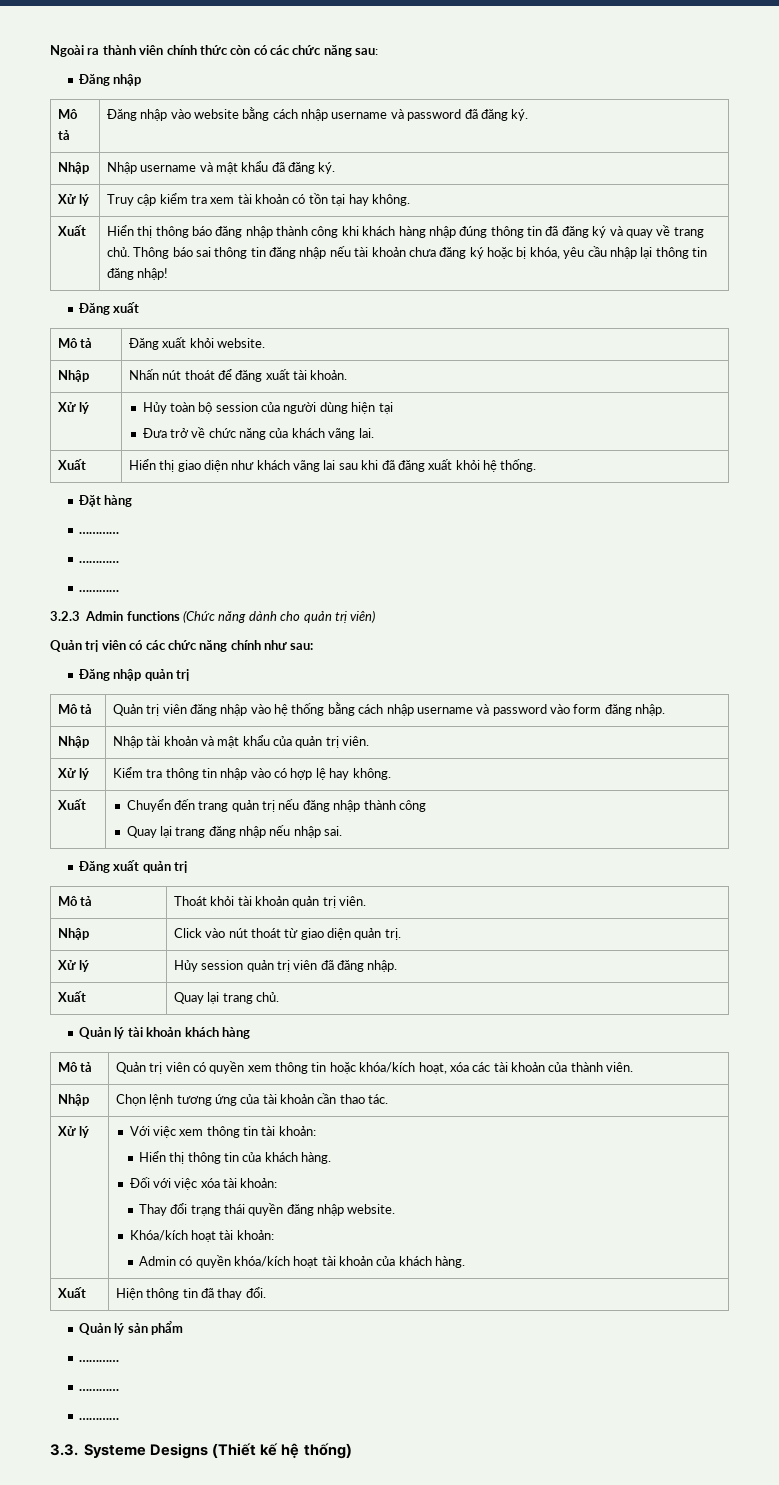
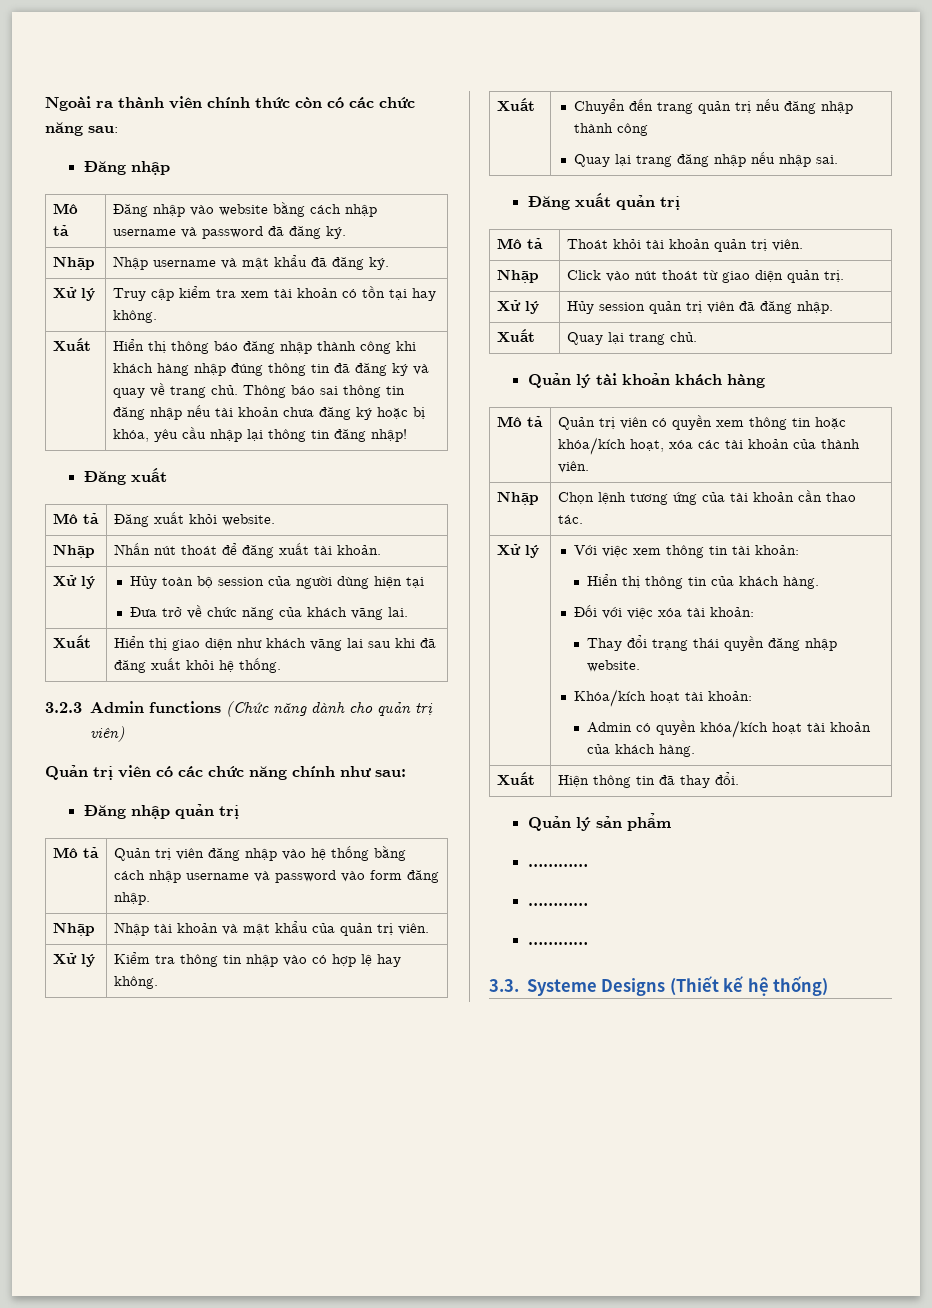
- Đặt hàng
- …………
- …………
- …………

